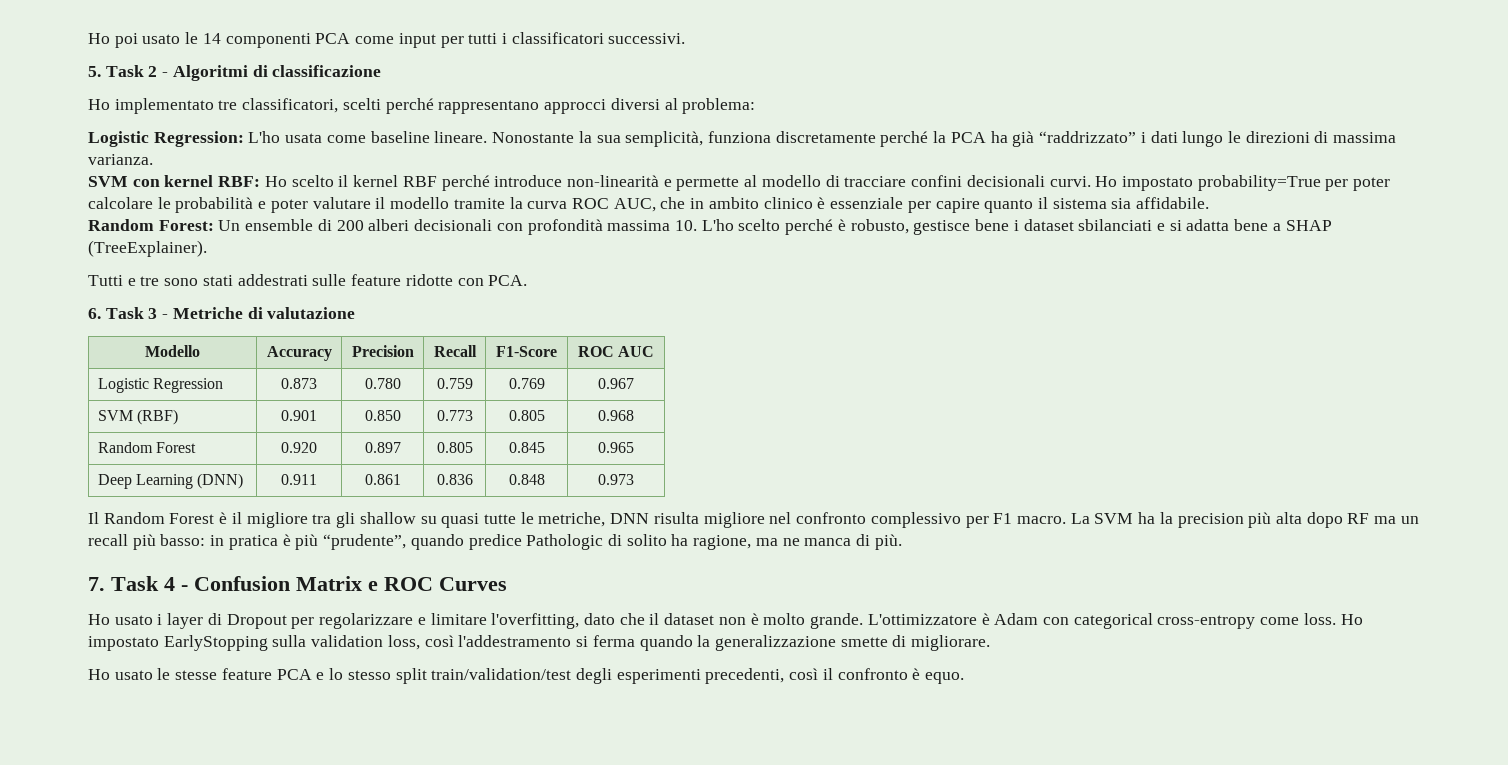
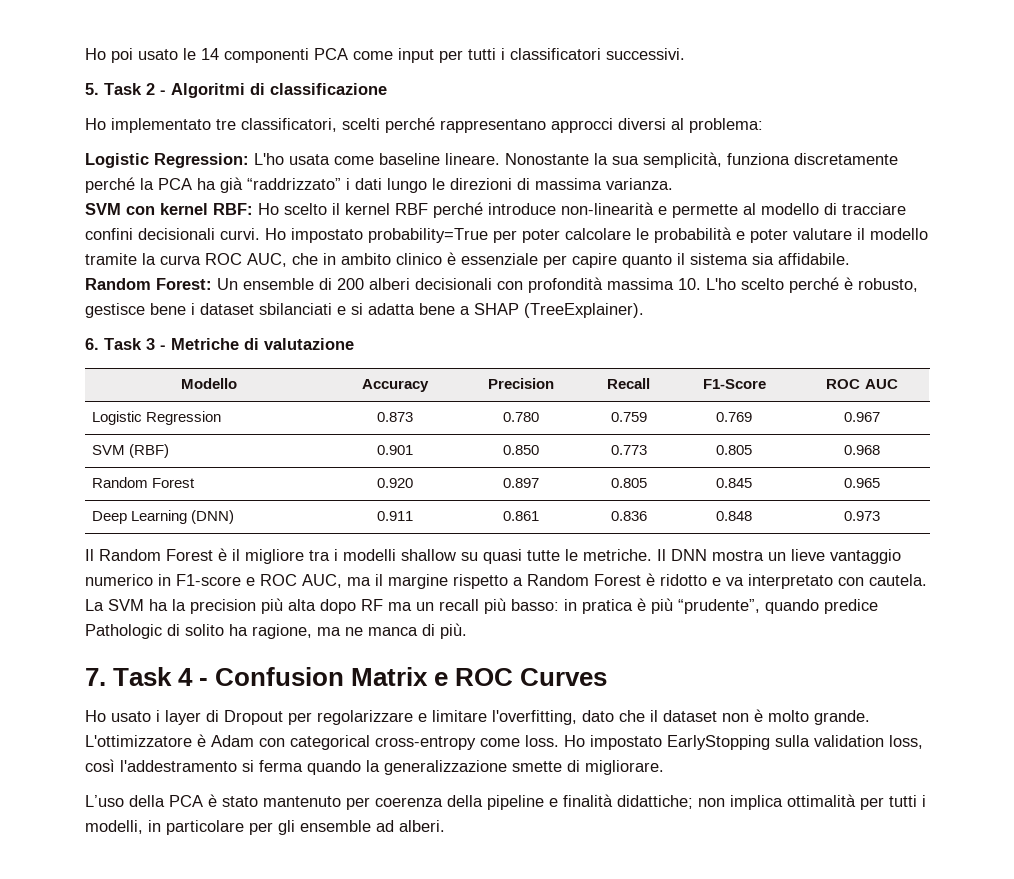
- Tutti e tre sono stati addestrati sulle feature ridotte con PCA.
- Il Random Forest è il migliore tra gli shallow su quasi tutte le metriche, DNN risulta migliore nel confronto complessivo per F1 macro.
+ Il Random Forest è il migliore tra i modelli shallow su quasi tutte le metriche. Il DNN mostra un lieve vantaggio numerico in F1-score e ROC AUC, ma il margine rispetto a Random Forest è ridotto e va interpretato con cautela.
- Ho usato le stesse feature PCA e lo stesso split train/validation/test degli esperimenti precedenti, così il confronto è equo.
+ L’uso della PCA è stato mantenuto per coerenza della pipeline e finalità didattiche; non implica ottimalità per tutti i modelli, in particolare per gli ensemble ad alberi.

